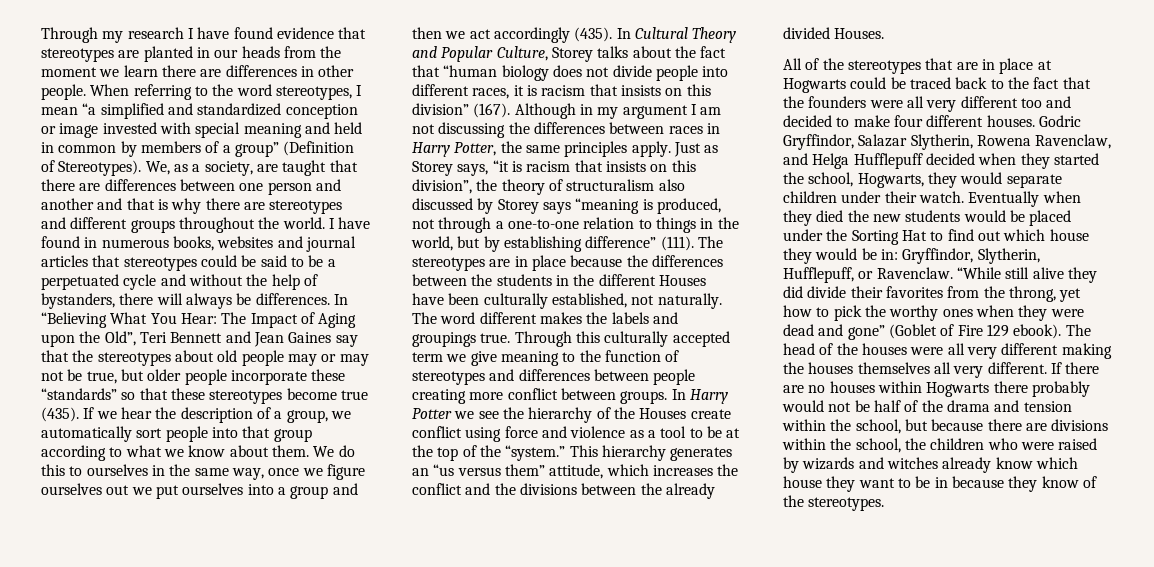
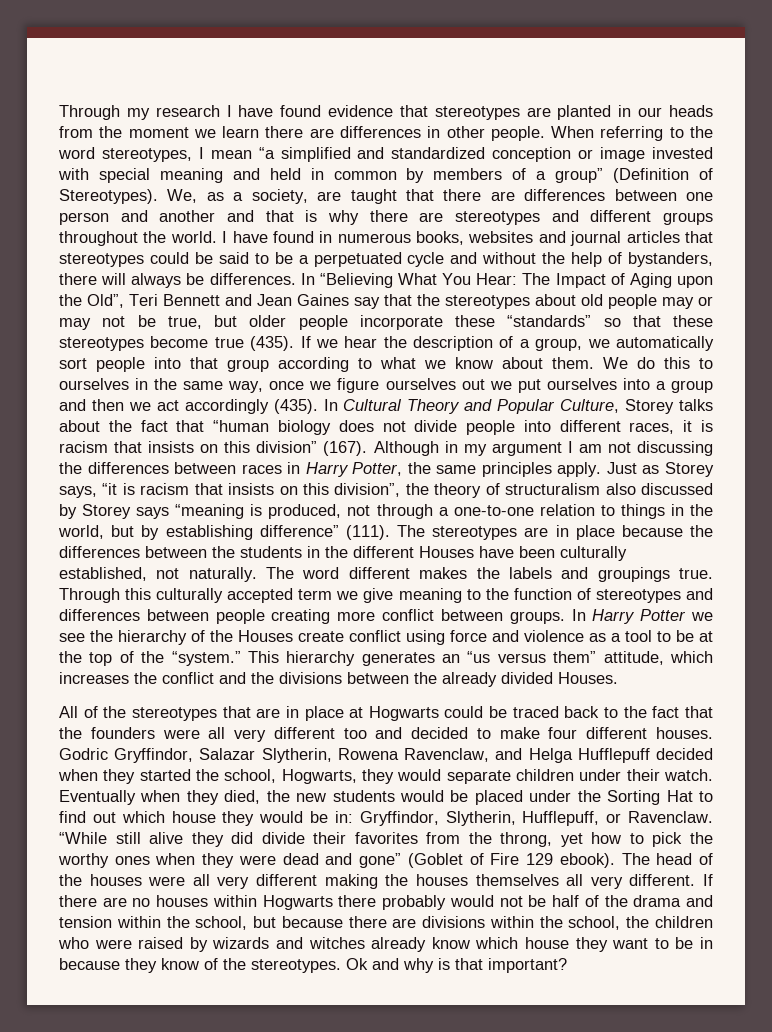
- Eventually when they died the new students would be placed under the Sorting Hat to find out which house they would be in: Gryffindor, Slytherin, Hufflepuff, or Ravenclaw.
+ Eventually when they died, the new students would be placed under the Sorting Hat to find out which house they would be in: Gryffindor, Slytherin, Hufflepuff, or Ravenclaw.
+ Ok and why is that important?

